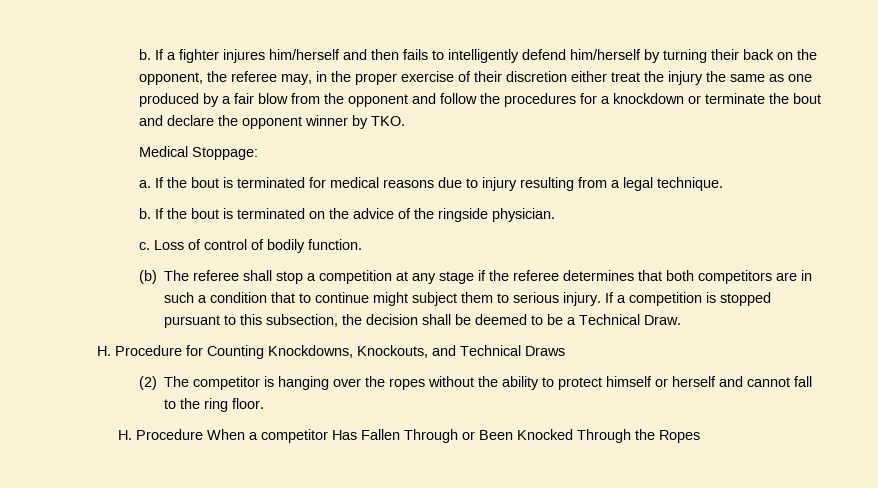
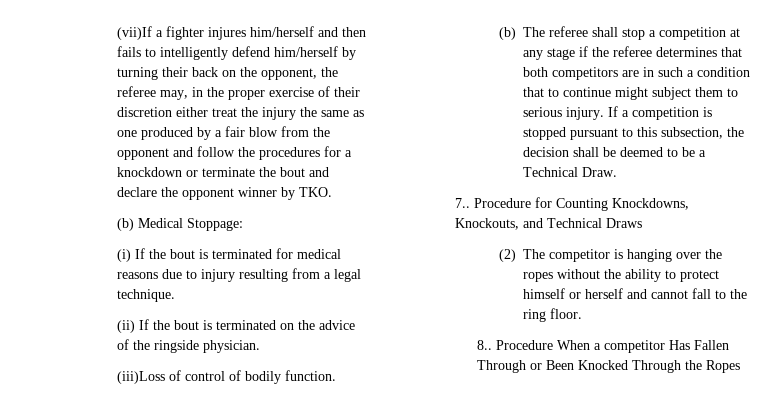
- b. If a fighter injures him/herself and then fails to intelligently defend him/herself by turning their back on the opponent, the referee may, in the proper exercise of their discretion either treat the injury the same as one produced by a fair blow from the opponent and follow the procedures for a knockdown or terminate the bout and declare the opponent winner by TKO.
+ (vii)If a fighter injures him/herself and then fails to intelligently defend him/herself by turning their back on the opponent, the referee may, in the proper exercise of their discretion either treat the injury the same as one produced by a fair blow from the opponent and follow the procedures for a knockdown or terminate the bout and declare the opponent winner by TKO.
- Medical Stoppage:
+ (b) Medical Stoppage:
- a. If the bout is terminated for medical reasons due to injury resulting from a legal technique.
+ (i) If the bout is terminated for medical reasons due to injury resulting from a legal technique.
- b. If the bout is terminated on the advice of the ringside physician.
+ (ii) If the bout is terminated on the advice of the ringside physician.
- c. Loss of control of bodily function.
+ (iii)Loss of control of bodily function.
- H. Procedure for Counting Knockdowns, Knockouts, and Technical Draws
+ 7.. Procedure for Counting Knockdowns, Knockouts, and Technical Draws
- H. Procedure When a competitor Has Fallen Through or Been Knocked Through the Ropes
+ 8.. Procedure When a competitor Has Fallen Through or Been Knocked Through the Ropes

